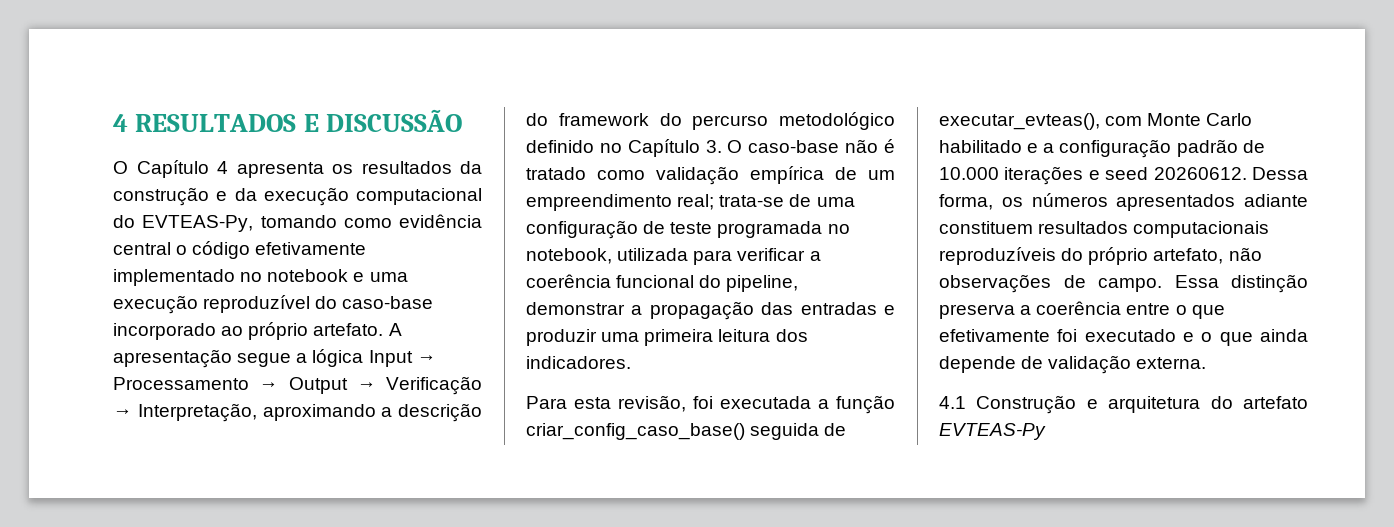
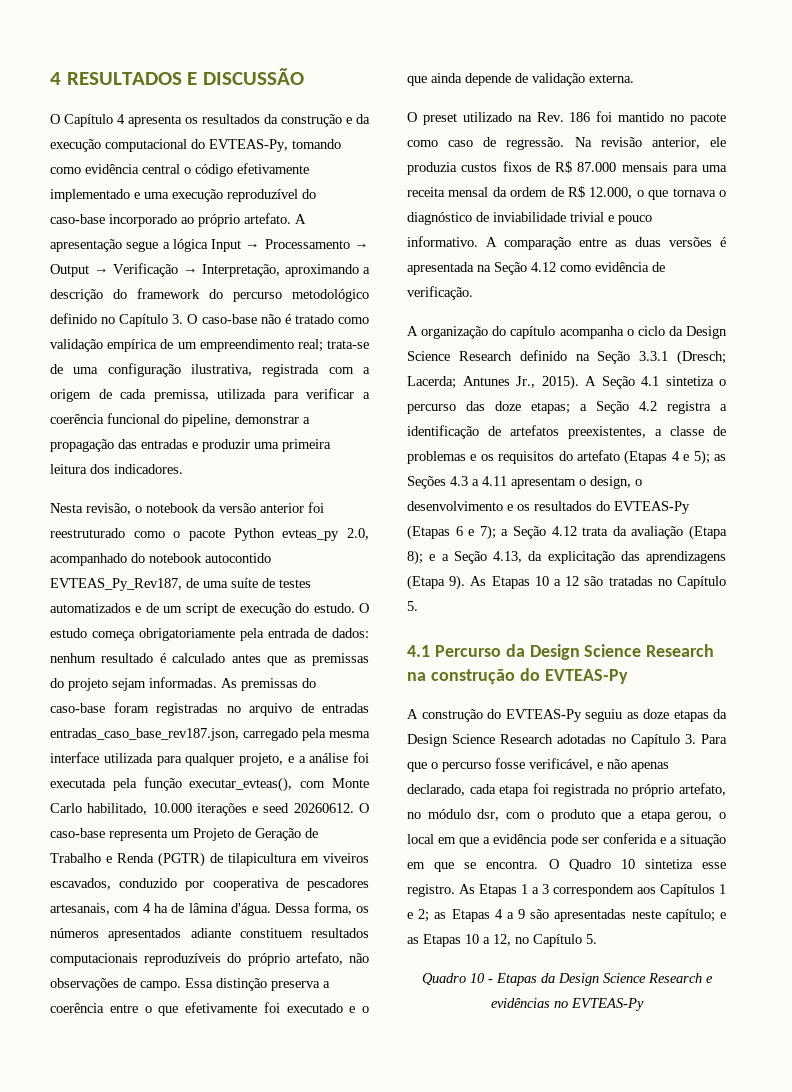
- O Capítulo 4 apresenta os resultados da construção e da execução computacional do EVTEAS-Py, tomando como evidência central o código efetivamente implementado no notebook e uma execução reproduzível do caso-base incorporado ao próprio artefato.
+ O Capítulo 4 apresenta os resultados da construção e da execução computacional do EVTEAS-Py, tomando como evidência central o código efetivamente implementado e uma execução reproduzível do caso-base incorporado ao próprio artefato.
- trata-se de uma configuração de teste programada no notebook, utilizada para verificar a coerência funcional do pipeline, demonstrar a propagação das entradas e produzir uma primeira leitura dos indicadores.
+ trata-se de uma configuração ilustrativa, registrada com a origem de cada premissa, utilizada para verificar a coerência funcional do pipeline, demonstrar a propagação das entradas e produzir uma primeira leitura dos indicadores.
- Para esta revisão, foi executada a função criar_config_caso_base() seguida de executar_evteas(), com Monte Carlo habilitado e a configuração padrão de 10.000 iterações e seed 20260612.
+ Nesta revisão, o notebook da versão anterior foi reestruturado como o pacote Python evteas_py 2.0, acompanhado do notebook autocontido EVTEAS_Py_Rev187, de uma suíte de testes automatizados e de um script de execução do estudo. O estudo começa obrigatoriamente pela entrada de dados: nenhum resultado é calculado antes que as premissas do projeto sejam informadas. As premissas do caso-base foram registradas no arquivo de entradas entradas_caso_base_rev187.json, carregado pela mesma interface utilizada para qualquer projeto, e a análise foi executada pela função executar_evteas(), com Monte Carlo habilitado, 10.000 iterações e seed 20260612.
+ O caso-base representa um Projeto de Geração de Trabalho e Renda (PGTR) de tilapicultura em viveiros escavados, conduzido por cooperativa de pescadores artesanais, com 4 ha de lâmina d'água.
- 4.1 Construção e arquitetura do artefato EVTEAS-Py
+ O preset utilizado na Rev. 186 foi mantido no pacote como caso de regressão. Na revisão anterior, ele produzia custos fixos de R$ 87.000 mensais para uma receita mensal da ordem de R$ 12.000, o que tornava o diagnóstico de inviabilidade trivial e pouco informativo. A comparação entre as duas versões é apresentada na Seção 4.12 como evidência de verificação.
+ A organização do capítulo acompanha o ciclo da Design Science Research definido na Seção 3.3.1 (Dresch; Lacerda; Antunes Jr., 2015). A Seção 4.1 sintetiza o percurso das doze etapas; a Seção 4.2 registra a identificação de artefatos preexistentes, a classe de problemas e os requisitos do artefato (Etapas 4 e 5); as Seções 4.3 a 4.11 apresentam o design, o desenvolvimento e os resultados do EVTEAS-Py (Etapas 6 e 7); a Seção 4.12 trata da avaliação (Etapa 8); e a Seção 4.13, da explicitação das aprendizagens (Etapa 9). As Etapas 10 a 12 são tratadas no Capítulo 5.
+ 4.1 Percurso da Design Science Research na construção do EVTEAS-Py
+ A construção do EVTEAS-Py seguiu as doze etapas da Design Science Research adotadas no Capítulo 3. Para que o percurso fosse verificável, e não apenas declarado, cada etapa foi registrada no próprio artefato, no módulo dsr, com o produto que a etapa gerou, o local em que a evidência pode ser conferida e a situação em que se encontra. O Quadro 10 sintetiza esse registro. As Etapas 1 a 3 correspondem aos Capítulos 1 e 2; as Etapas 4 a 9 são apresentadas neste capítulo; e as Etapas 10 a 12, no Capítulo 5.
+ Quadro 10 - Etapas da Design Science Research e evidências no EVTEAS-Py

